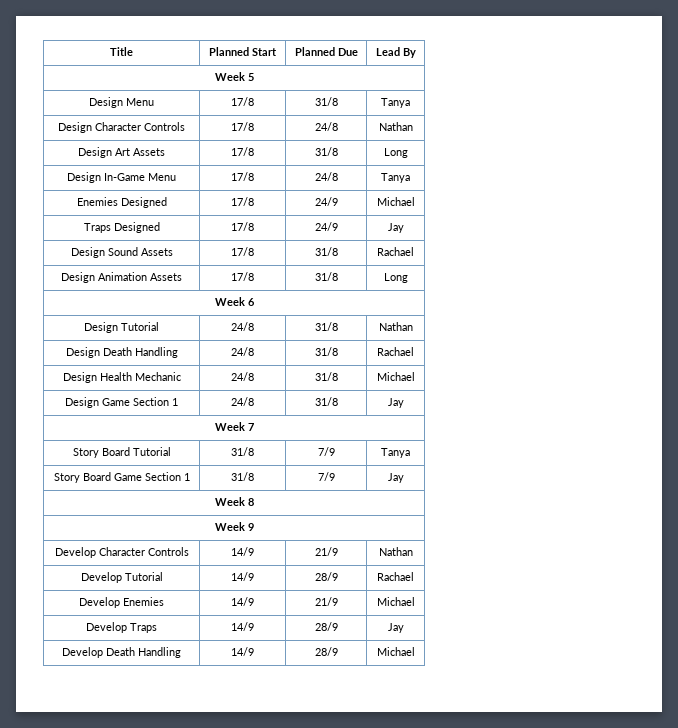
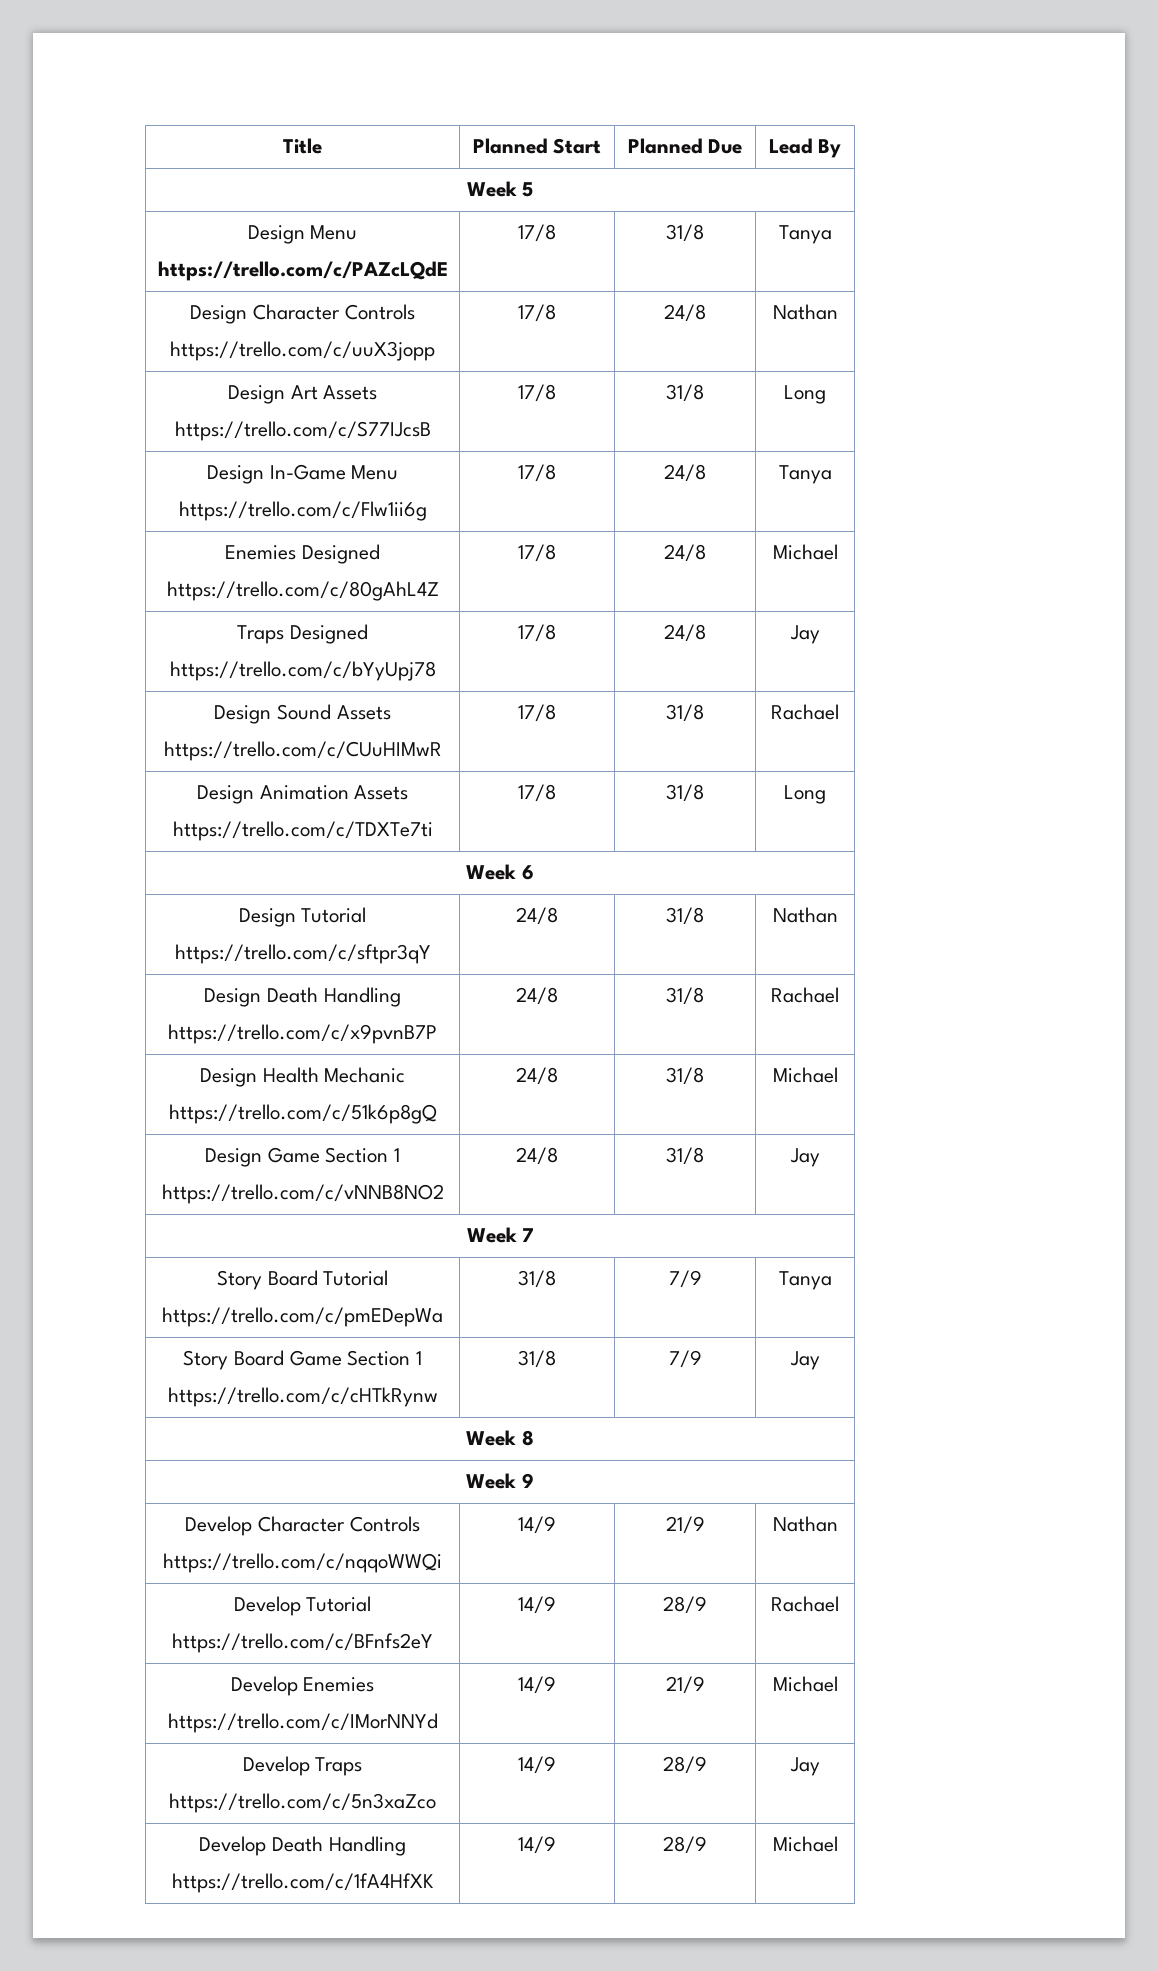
- Design Menu | 17/8 | 31/8 | Tanya
+ Design Menu
+ https://trello.com/c/PAZcLQdE | 17/8 | 31/8 | Tanya
- Design Character Controls | 17/8 | 24/8 | Nathan
+ Design Character Controls
+ https://trello.com/c/uuX3jopp | 17/8 | 24/8 | Nathan
- Design Art Assets | 17/8 | 31/8 | Long
+ Design Art Assets
+ https://trello.com/c/S77IJcsB | 17/8 | 31/8 | Long
- Design In-Game Menu | 17/8 | 24/8 | Tanya
+ Design In-Game Menu
+ https://trello.com/c/Flw1ii6g | 17/8 | 24/8 | Tanya
- Enemies Designed | 17/8 | 24/9 | Michael
+ Enemies Designed
+ https://trello.com/c/80gAhL4Z | 17/8 | 24/8 | Michael
- Traps Designed | 17/8 | 24/9 | Jay
+ Traps Designed
+ https://trello.com/c/bYyUpj78 | 17/8 | 24/8 | Jay
- Design Sound Assets | 17/8 | 31/8 | Rachael
+ Design Sound Assets
+ https://trello.com/c/CUuHIMwR | 17/8 | 31/8 | Rachael
- Design Animation Assets | 17/8 | 31/8 | Long
+ Design Animation Assets
+ https://trello.com/c/TDXTe7ti | 17/8 | 31/8 | Long
- Design Tutorial | 24/8 | 31/8 | Nathan
+ Design Tutorial
+ https://trello.com/c/sftpr3qY | 24/8 | 31/8 | Nathan
- Design Death Handling | 24/8 | 31/8 | Rachael
+ Design Death Handling
+ https://trello.com/c/x9pvnB7P | 24/8 | 31/8 | Rachael
- Design Health Mechanic | 24/8 | 31/8 | Michael
+ Design Health Mechanic
+ https://trello.com/c/51k6p8gQ | 24/8 | 31/8 | Michael
- Design Game Section 1 | 24/8 | 31/8 | Jay
+ Design Game Section 1
+ https://trello.com/c/vNNB8NO2 | 24/8 | 31/8 | Jay
- Story Board Tutorial | 31/8 | 7/9 | Tanya
+ Story Board Tutorial
+ https://trello.com/c/pmEDepWa | 31/8 | 7/9 | Tanya
- Story Board Game Section 1 | 31/8 | 7/9 | Jay
+ Story Board Game Section 1
+ https://trello.com/c/cHTkRynw | 31/8 | 7/9 | Jay
- Develop Character Controls | 14/9 | 21/9 | Nathan
+ Develop Character Controls
+ https://trello.com/c/nqqoWWQi | 14/9 | 21/9 | Nathan
- Develop Tutorial | 14/9 | 28/9 | Rachael
+ Develop Tutorial
+ https://trello.com/c/BFnfs2eY | 14/9 | 28/9 | Rachael
- Develop Enemies | 14/9 | 21/9 | Michael
+ Develop Enemies
+ https://trello.com/c/IMorNNYd | 14/9 | 21/9 | Michael
- Develop Traps | 14/9 | 28/9 | Jay
+ Develop Traps
+ https://trello.com/c/5n3xaZco | 14/9 | 28/9 | Jay
- Develop Death Handling | 14/9 | 28/9 | Michael
+ Develop Death Handling
+ https://trello.com/c/1fA4HfXK | 14/9 | 28/9 | Michael

